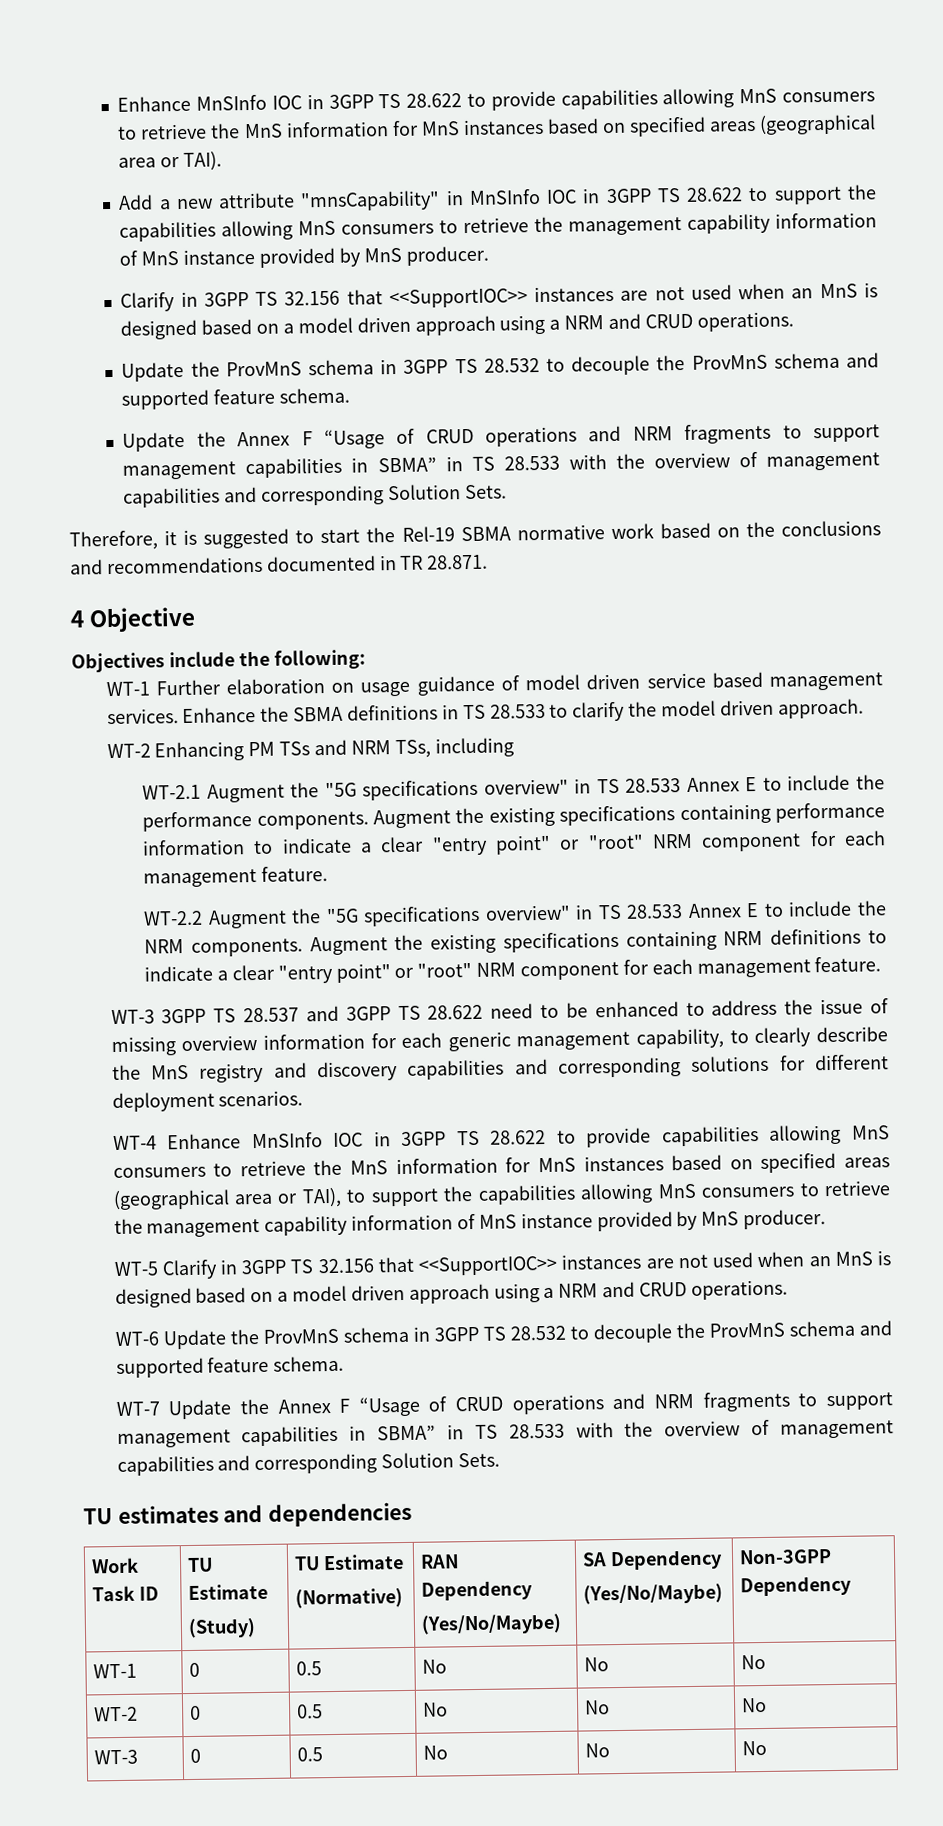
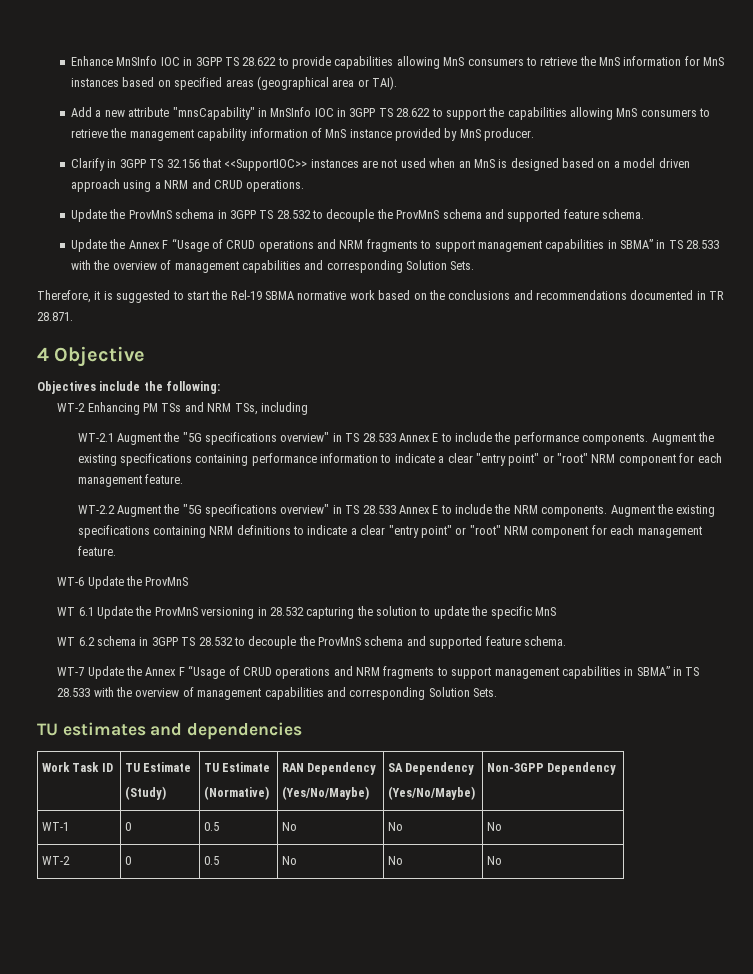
- WT-1 Further elaboration on usage guidance of model driven service based management services. Enhance the SBMA definitions in TS 28.533 to clarify the model driven approach.
- WT-3 3GPP TS 28.537 and 3GPP TS 28.622 need to be enhanced to address the issue of missing overview information for each generic management capability, to clearly describe the MnS registry and discovery capabilities and corresponding solutions for different deployment scenarios.
- WT-4 Enhance MnSInfo IOC in 3GPP TS 28.622 to provide capabilities allowing MnS consumers to retrieve the MnS information for MnS instances based on specified areas (geographical area or TAI), to support the capabilities allowing MnS consumers to retrieve the management capability information of MnS instance provided by MnS producer.
- WT-5 Clarify in 3GPP TS 32.156 that <<SupportIOC>> instances are not used when an MnS is designed based on a model driven approach using a NRM and CRUD operations.
- WT-6 Update the ProvMnS schema in 3GPP TS 28.532 to decouple the ProvMnS schema and supported feature schema.
+ WT-6 Update the ProvMnS
+ WT 6.1 Update the ProvMnS versioning in 28.532 capturing the solution to update the specific MnS
+ WT 6.2 schema in 3GPP TS 28.532 to decouple the ProvMnS schema and supported feature schema.
- WT-3 | 0 | 0.5 | No | No | No

